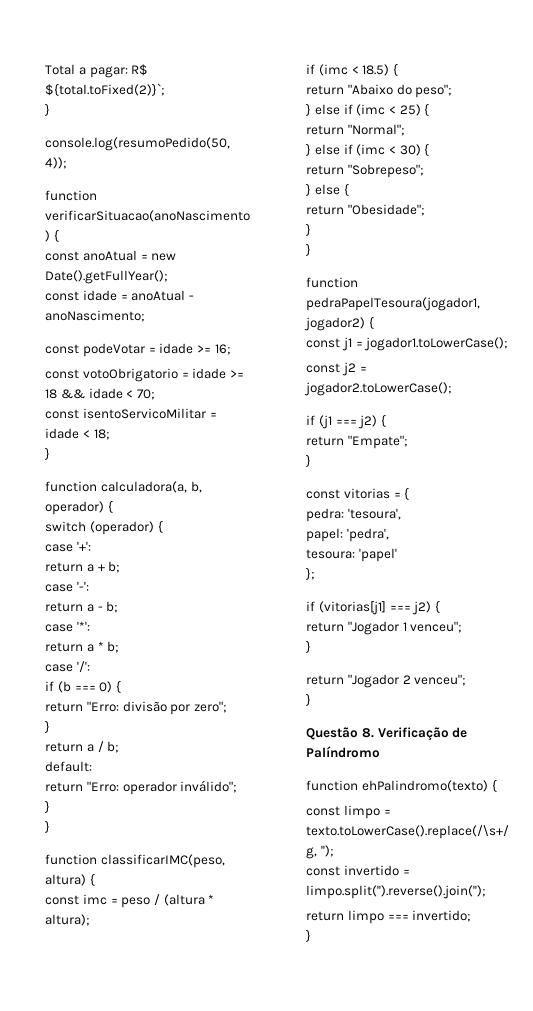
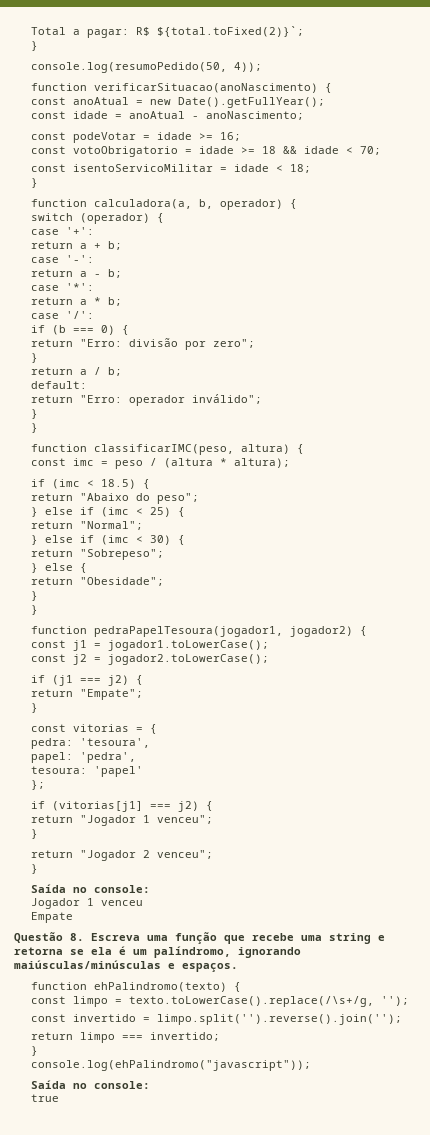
  return "Jogador 2 venceu";
  }
- Questão 8. Verificação de Palíndromo
+ Saída no console:
+ Jogador 1 venceu
+ Empate
+ Questão 8. Escreva uma função que recebe uma string e retorna se ela é um palíndromo, ignorando maiúsculas/minúsculas e espaços.
+ console.log(ehPalindromo("javascript"));
+ Saída no console:
+ true

